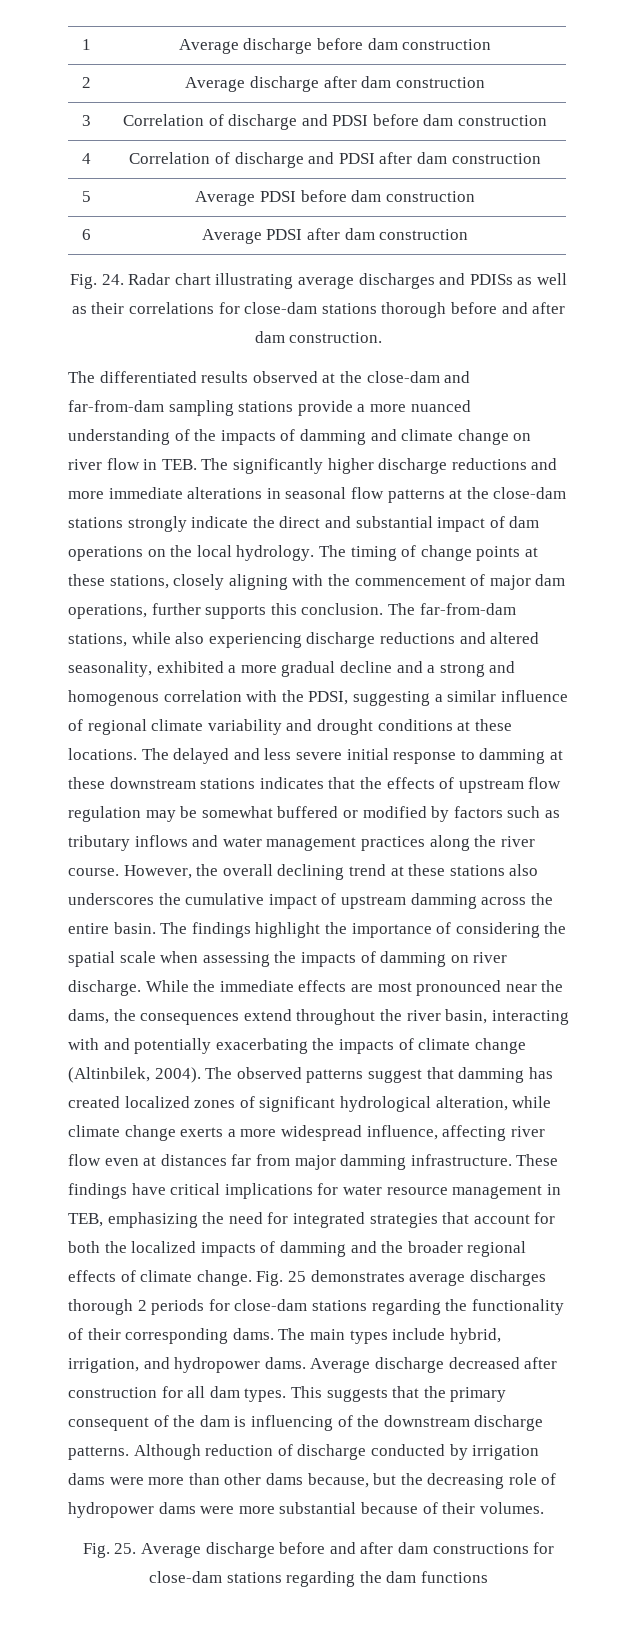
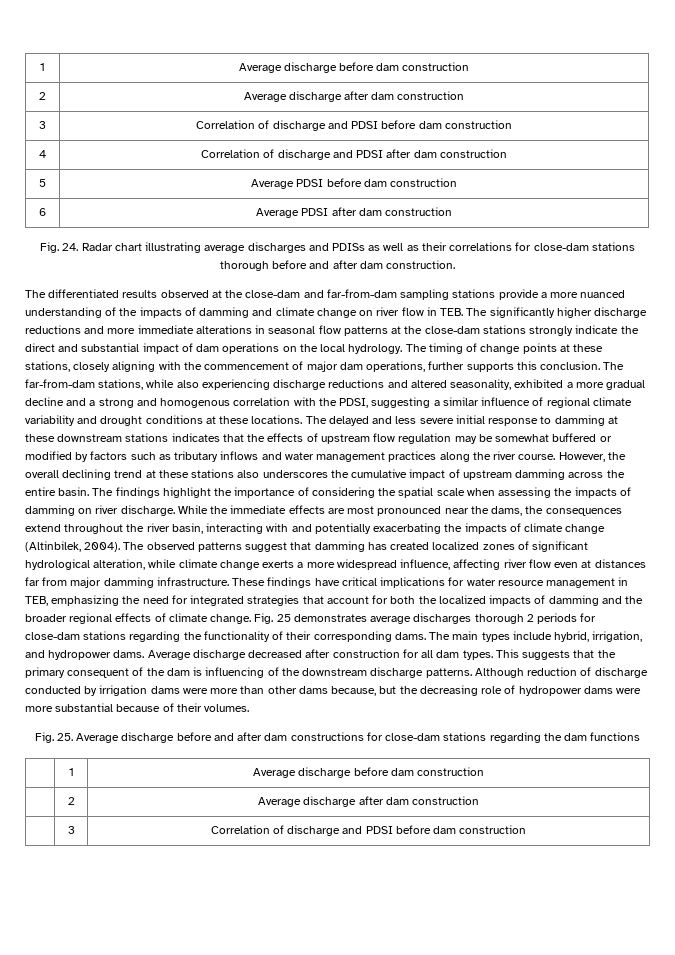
+ | 1 | Average discharge before dam construction
+ | 2 | Average discharge after dam construction
+ | 3 | Correlation of discharge and PDSI before dam construction

